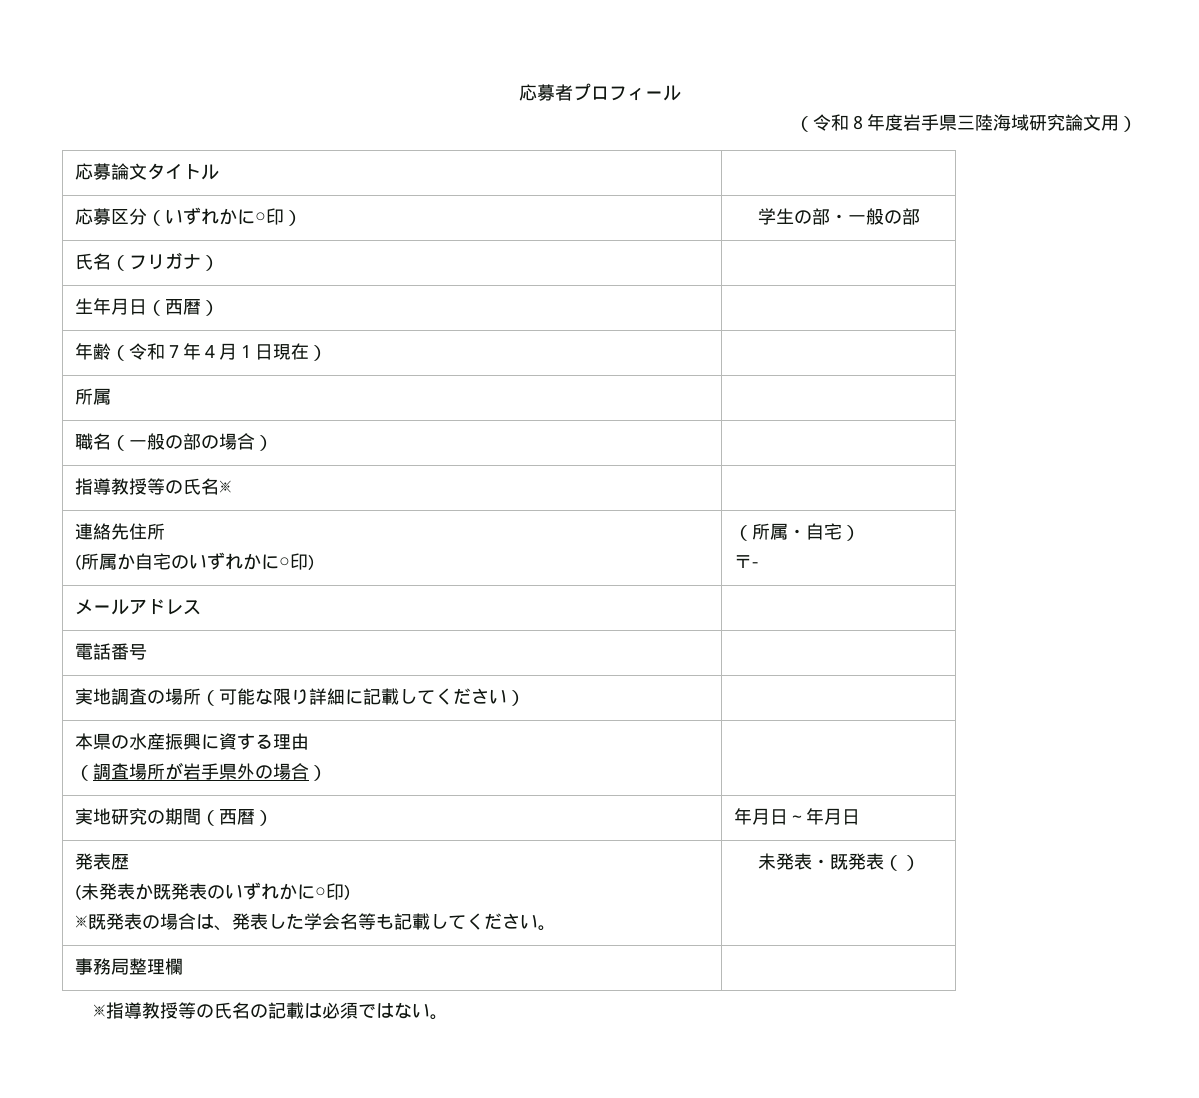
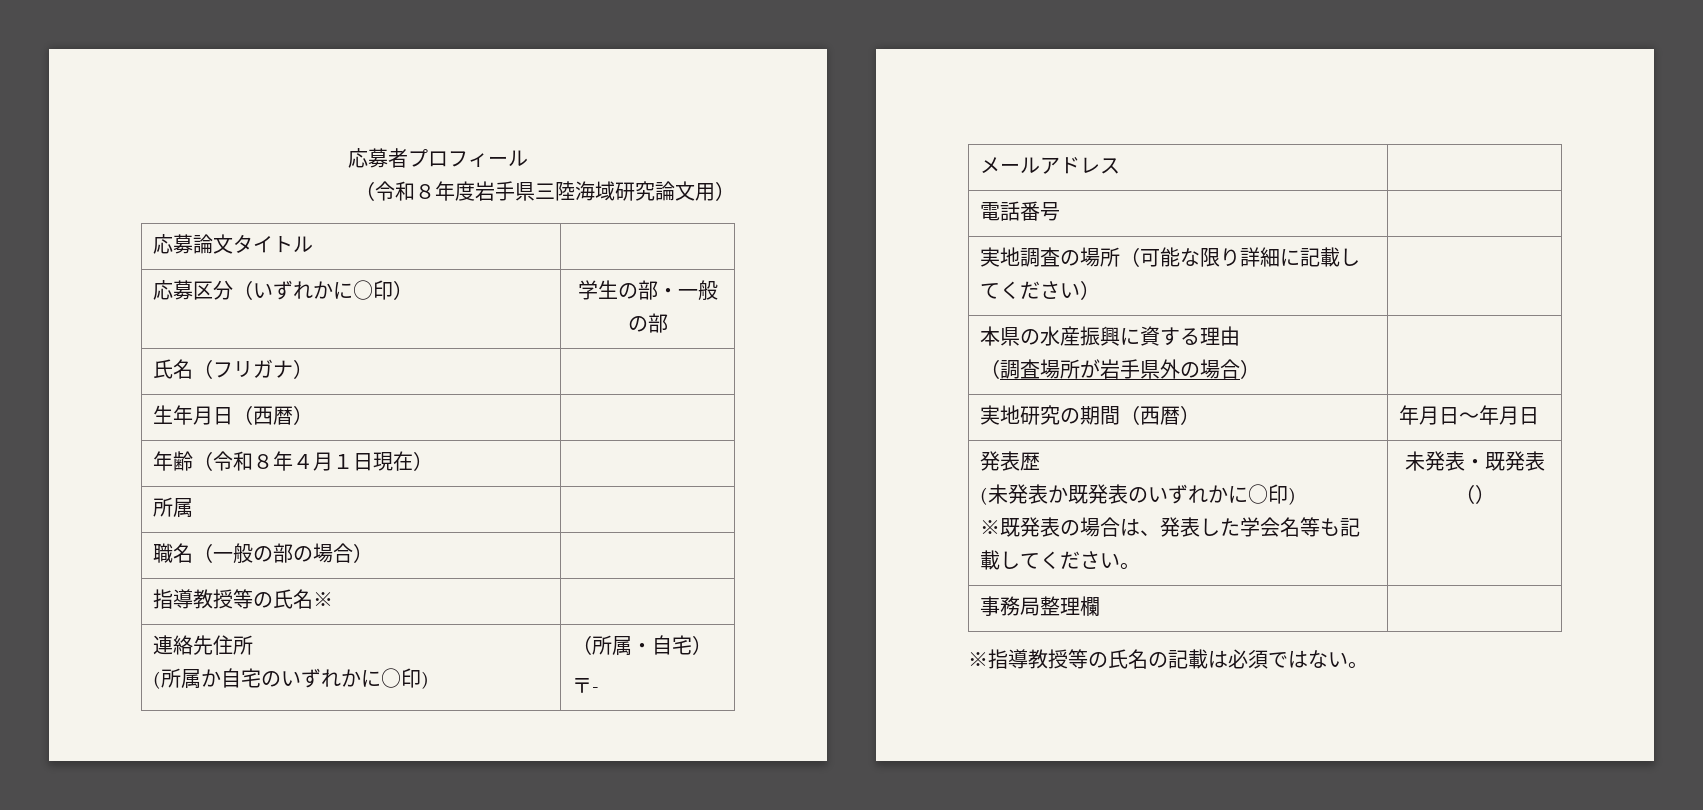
- 年齢（令和７年４月１日現在） |
+ 年齢（令和８年４月１日現在） |

